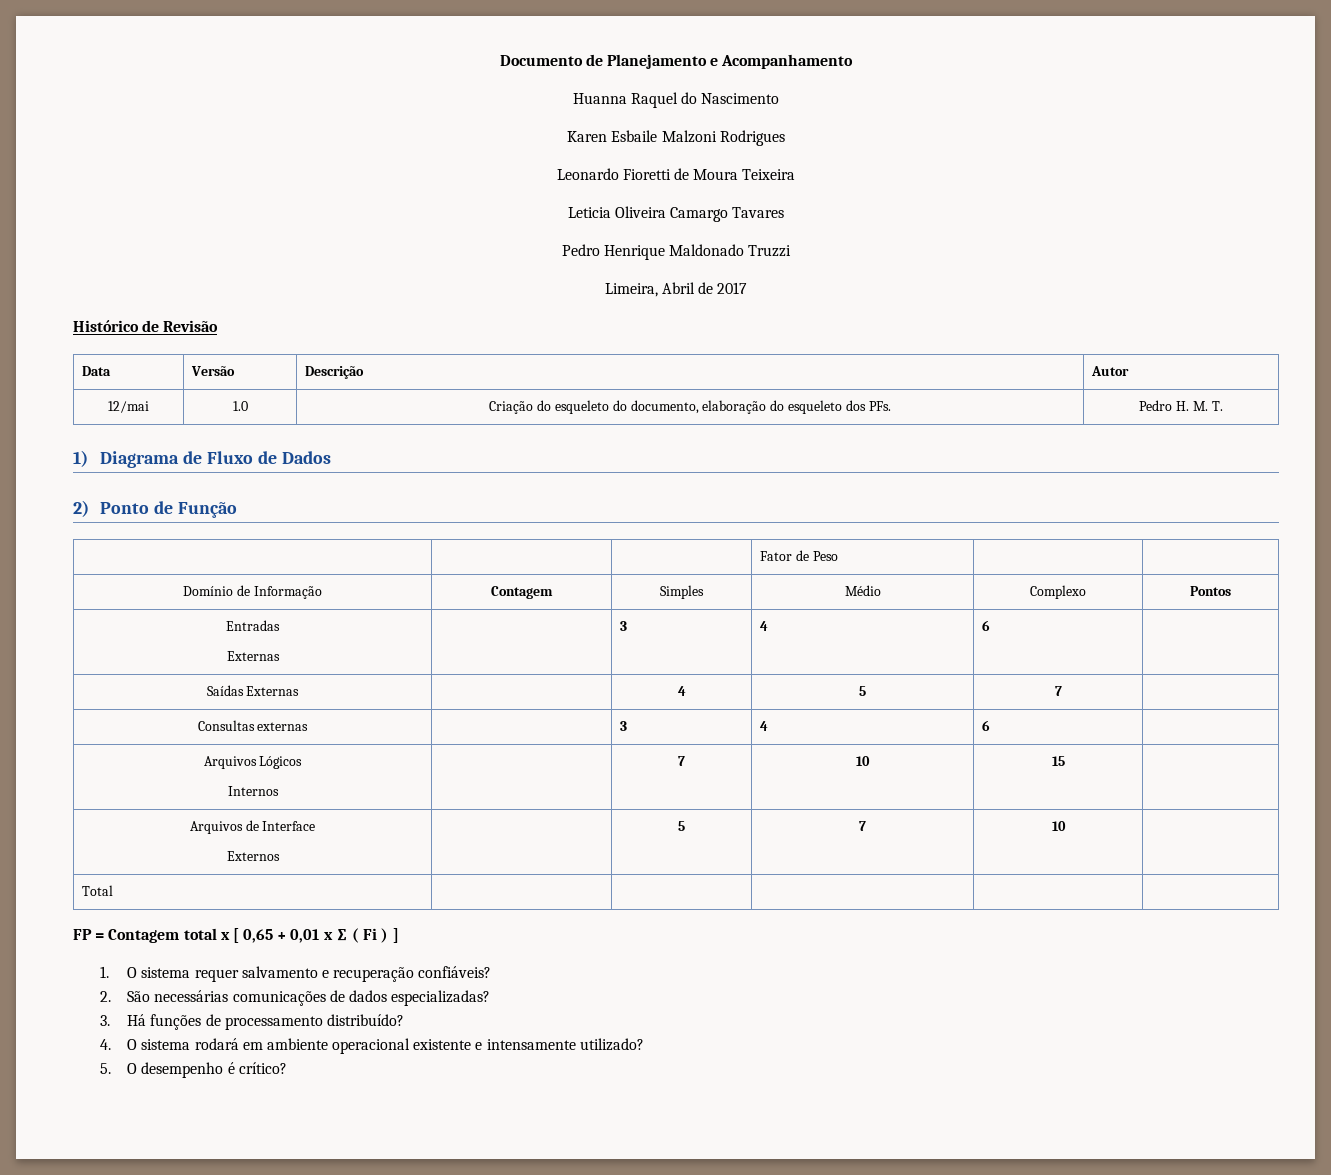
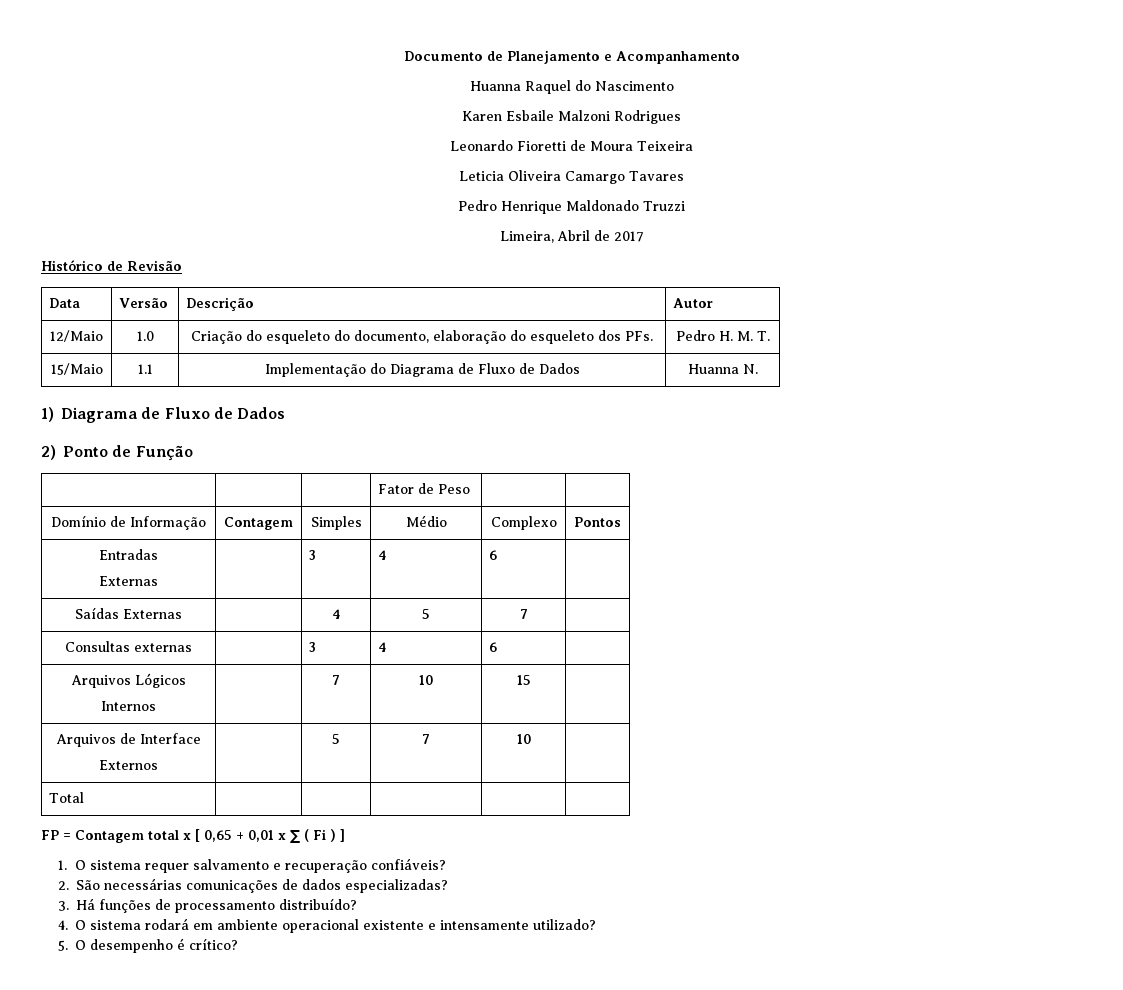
- 12/mai | 1.0 | Criação do esqueleto do documento, elaboração do esqueleto dos PFs. | Pedro H. M. T.
+ 12/Maio | 1.0 | Criação do esqueleto do documento, elaboração do esqueleto dos PFs. | Pedro H. M. T.
+ 15/Maio | 1.1 | Implementação do Diagrama de Fluxo de Dados | Huanna N.

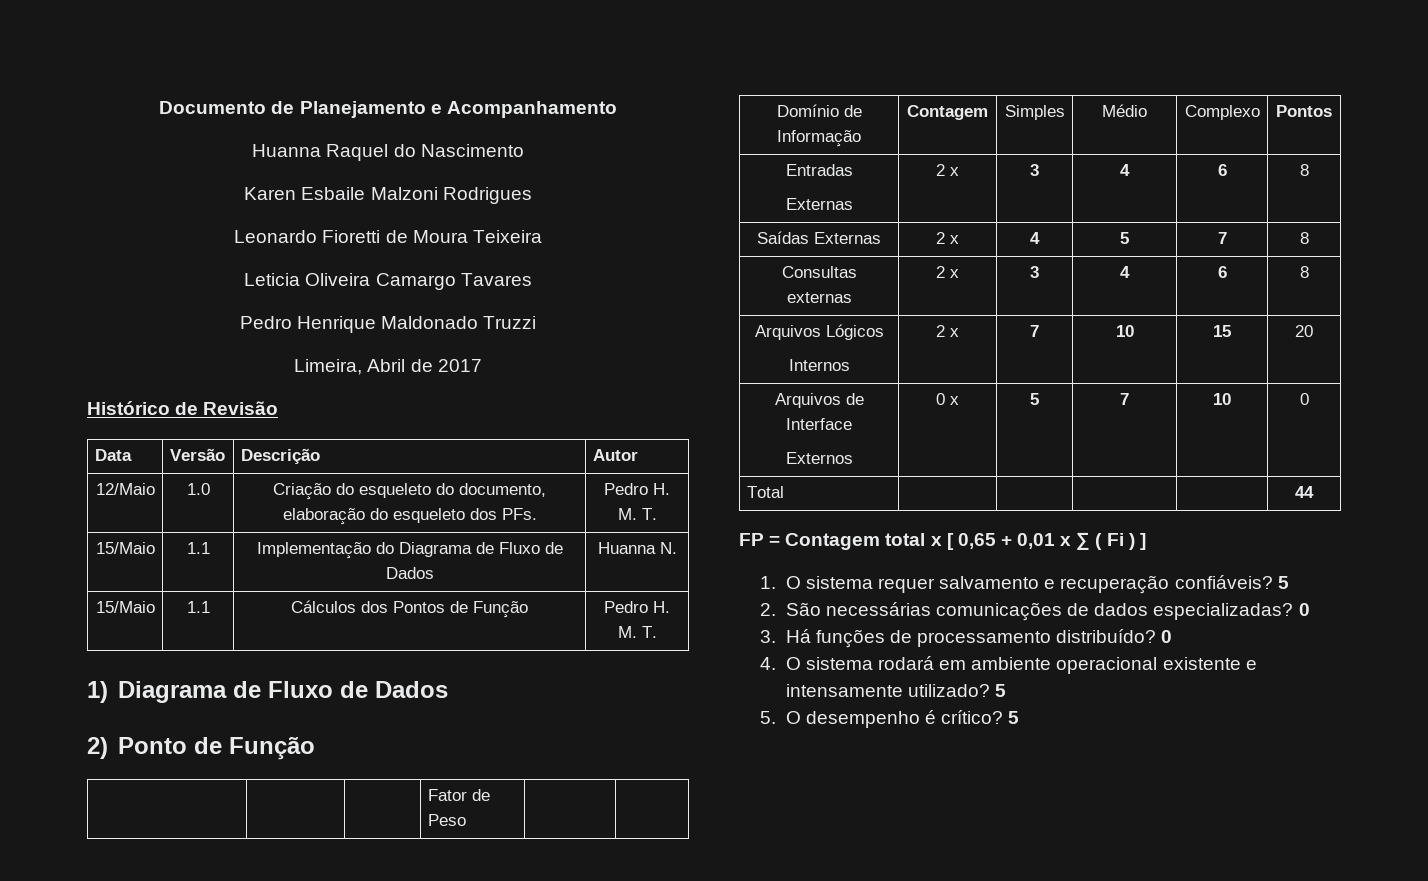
+ 15/Maio | 1.1 | Cálculos dos Pontos de Função | Pedro H. M. T.
  Entradas
- Externas | | 3 | 4 | 6 |
+ Externas | 2 x | 3 | 4 | 6 | 8
- Saídas Externas | | 4 | 5 | 7 |
+ Saídas Externas | 2 x | 4 | 5 | 7 | 8
- Consultas externas | | 3 | 4 | 6 |
+ Consultas externas | 2 x | 3 | 4 | 6 | 8
  Arquivos Lógicos
- Internos | | 7 | 10 | 15 |
+ Internos | 2 x | 7 | 10 | 15 | 20
  Arquivos de Interface
- Externos | | 5 | 7 | 10 |
+ Externos | 0 x | 5 | 7 | 10 | 0
- Total | | | | |
+ Total | | | | | 44
- 1. O sistema requer salvamento e recuperação confiáveis?
+ 1. O sistema requer salvamento e recuperação confiáveis? 5
- 2. São necessárias comunicações de dados especializadas?
+ 2. São necessárias comunicações de dados especializadas? 0
- 3. Há funções de processamento distribuído?
+ 3. Há funções de processamento distribuído? 0
- 4. O sistema rodará em ambiente operacional existente e intensamente utilizado?
+ 4. O sistema rodará em ambiente operacional existente e intensamente utilizado? 5
- 5. O desempenho é crítico?
+ 5. O desempenho é crítico? 5

